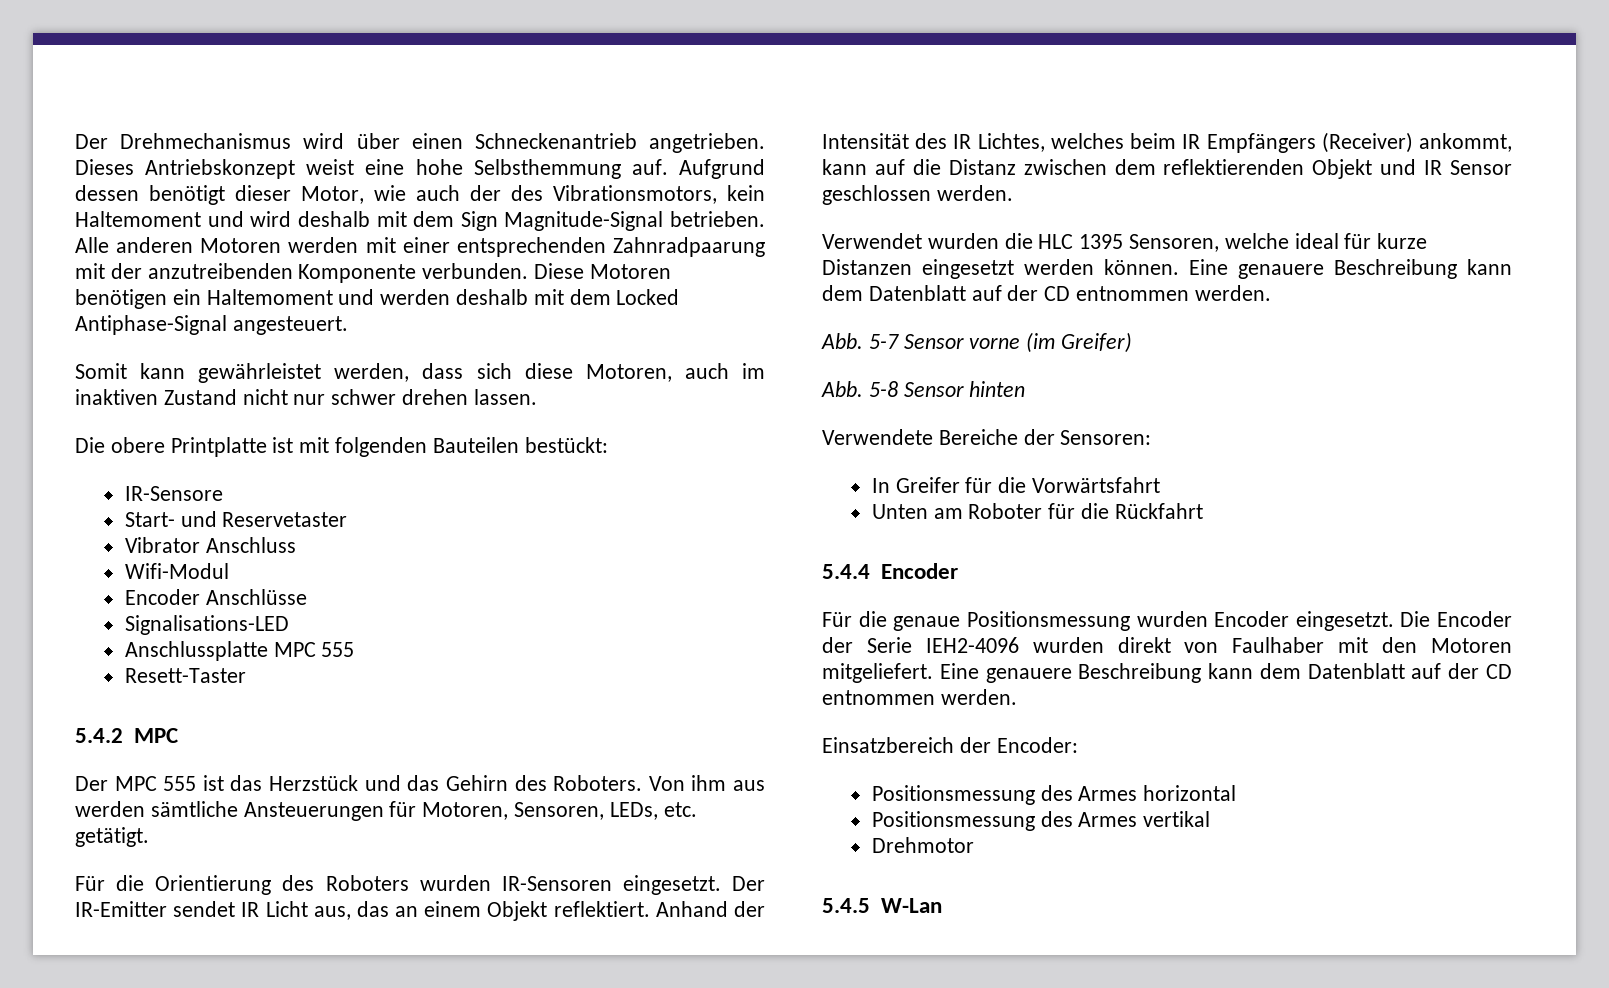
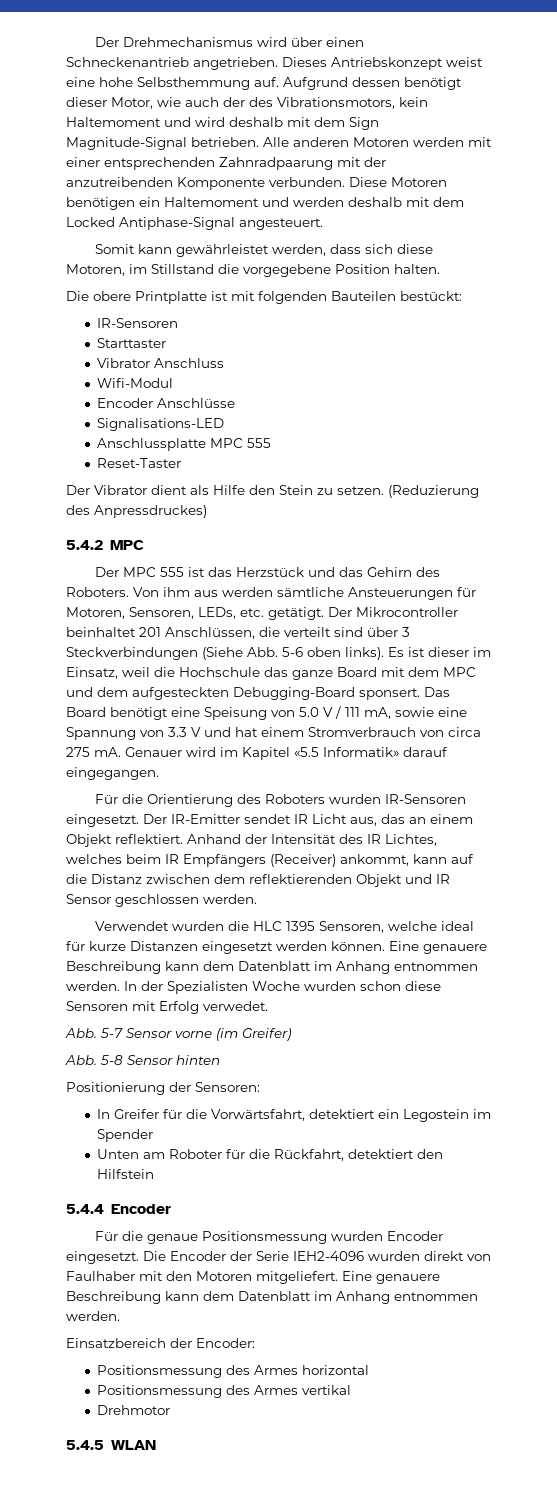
- Somit kann gewährleistet werden, dass sich diese Motoren, auch im inaktiven Zustand nicht nur schwer drehen lassen.
+ Somit kann gewährleistet werden, dass sich diese Motoren, im Stillstand die vorgegebene Position halten.
  Die obere Printplatte ist mit folgenden Bauteilen bestückt:
- IR-Sensore
- Start- und Reservetaster
+ IR-Sensoren
+ Starttaster
- Resett-Taster
+ Reset-Taster
+ Der Vibrator dient als Hilfe den Stein zu setzen. (Reduzierung des Anpressdruckes)
+ Der Mikrocontroller beinhaltet 201 Anschlüssen, die verteilt sind über 3 Steckverbindungen (Siehe Abb. 5-6 oben links). Es ist dieser im Einsatz, weil die Hochschule das ganze Board mit dem MPC und dem aufgesteckten Debugging-Board sponsert. Das Board benötigt eine Speisung von 5.0 V / 111 mA, sowie eine Spannung von 3.3 V und hat einem Stromverbrauch von circa 275 mA. Genauer wird im Kapitel «5.5 Informatik» darauf eingegangen.
- Verwendet wurden die HLC 1395 Sensoren, welche ideal für kurze Distanzen eingesetzt werden können. Eine genauere Beschreibung kann dem Datenblatt auf der CD entnommen werden.
+ Verwendet wurden die HLC 1395 Sensoren, welche ideal für kurze Distanzen eingesetzt werden können. Eine genauere Beschreibung kann dem Datenblatt im Anhang entnommen werden. In der Spezialisten Woche wurden schon diese Sensoren mit Erfolg verwedet.
- Verwendete Bereiche der Sensoren:
+ Positionierung der Sensoren:
- In Greifer für die Vorwärtsfahrt
+ In Greifer für die Vorwärtsfahrt, detektiert ein Legostein im Spender
- Unten am Roboter für die Rückfahrt
+ Unten am Roboter für die Rückfahrt, detektiert den Hilfstein
- Die Encoder der Serie IEH2-4096 wurden direkt von Faulhaber mit den Motoren mitgeliefert. Eine genauere Beschreibung kann dem Datenblatt auf der CD entnommen werden.
+ Die Encoder der Serie IEH2-4096 wurden direkt von Faulhaber mit den Motoren mitgeliefert. Eine genauere Beschreibung kann dem Datenblatt im Anhang entnommen werden.
- 5.4.5 W-Lan
+ 5.4.5 WLAN

